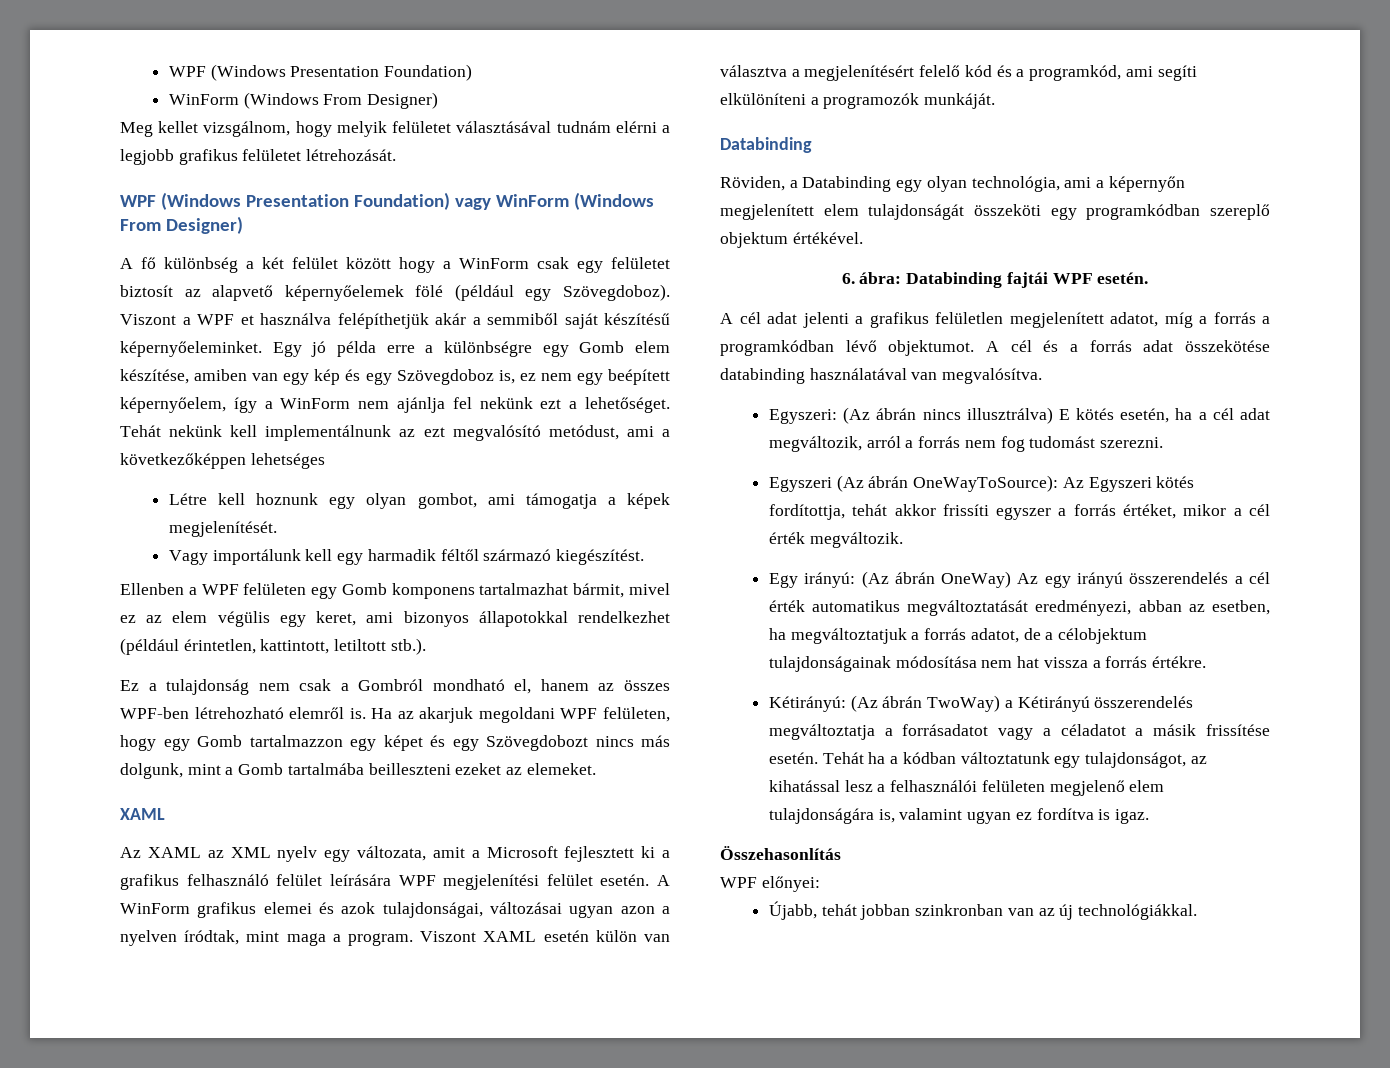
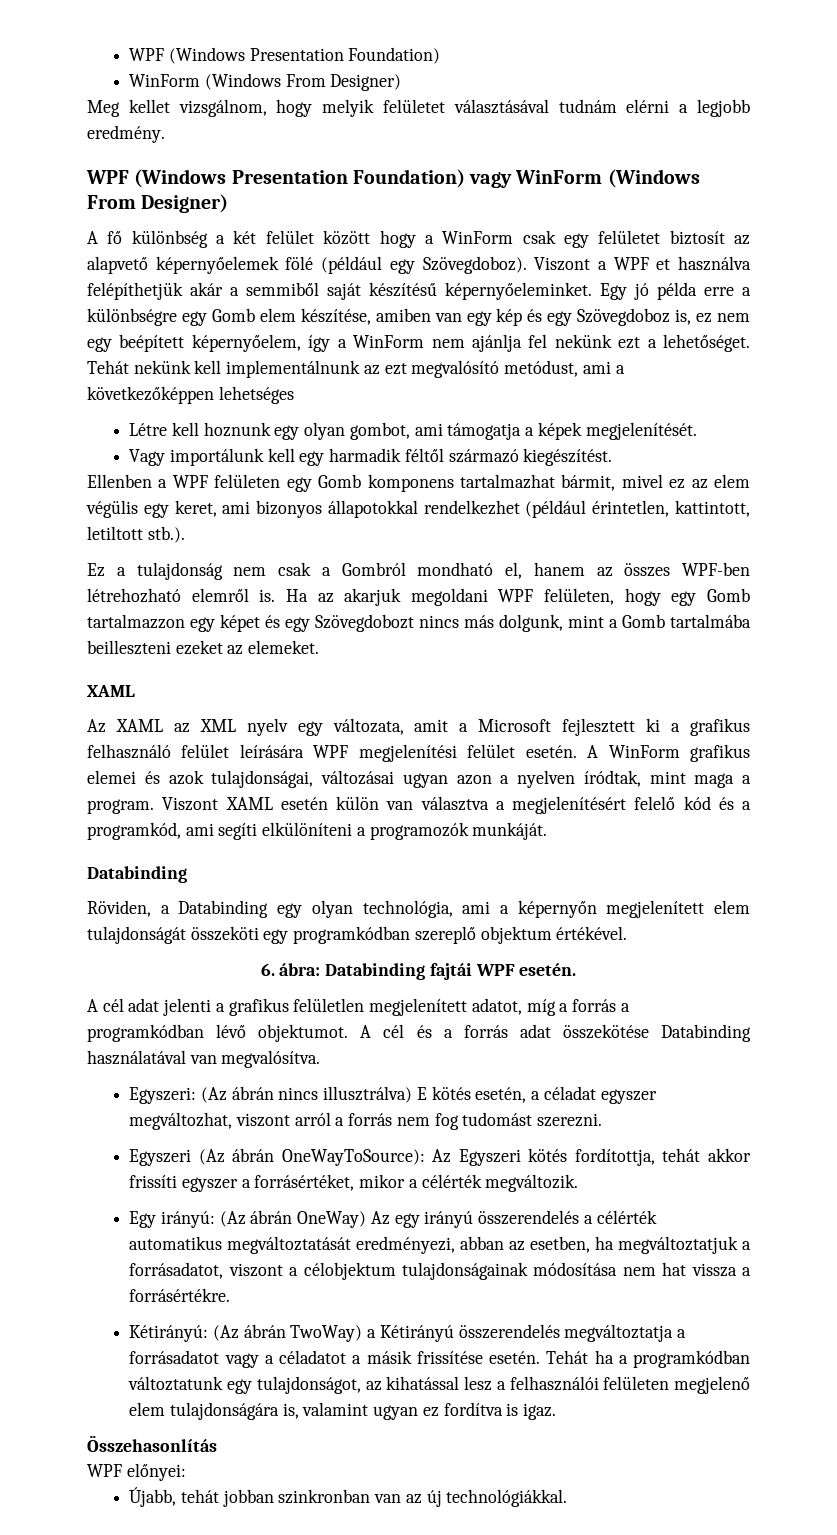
- Meg kellet vizsgálnom, hogy melyik felületet választásával tudnám elérni a legjobb grafikus felületet létrehozását.
+ Meg kellet vizsgálnom, hogy melyik felületet választásával tudnám elérni a legjobb eredmény.
- A cél és a forrás adat összekötése databinding használatával van megvalósítva.
+ A cél és a forrás adat összekötése Databinding használatával van megvalósítva.
- Egyszeri: (Az ábrán nincs illusztrálva) E kötés esetén, ha a cél adat megváltozik, arról a forrás nem fog tudomást szerezni.
+ Egyszeri: (Az ábrán nincs illusztrálva) E kötés esetén, a céladat egyszer megváltozhat, viszont arról a forrás nem fog tudomást szerezni.
- Egyszeri (Az ábrán OneWayToSource): Az Egyszeri kötés fordítottja, tehát akkor frissíti egyszer a forrás értéket, mikor a cél érték megváltozik.
+ Egyszeri (Az ábrán OneWayToSource): Az Egyszeri kötés fordítottja, tehát akkor frissíti egyszer a forrásértéket, mikor a célérték megváltozik.
- Egy irányú: (Az ábrán OneWay) Az egy irányú összerendelés a cél érték automatikus megváltoztatását eredményezi, abban az esetben, ha megváltoztatjuk a forrás adatot, de a célobjektum tulajdonságainak módosítása nem hat vissza a forrás értékre.
+ Egy irányú: (Az ábrán OneWay) Az egy irányú összerendelés a célérték automatikus megváltoztatását eredményezi, abban az esetben, ha megváltoztatjuk a forrásadatot, viszont a célobjektum tulajdonságainak módosítása nem hat vissza a forrásértékre.
- Tehát ha a kódban változtatunk egy tulajdonságot, az kihatással lesz a felhasználói felületen megjelenő elem tulajdonságára is, valamint ugyan ez fordítva is igaz.
+ Tehát ha a programkódban változtatunk egy tulajdonságot, az kihatással lesz a felhasználói felületen megjelenő elem tulajdonságára is, valamint ugyan ez fordítva is igaz.

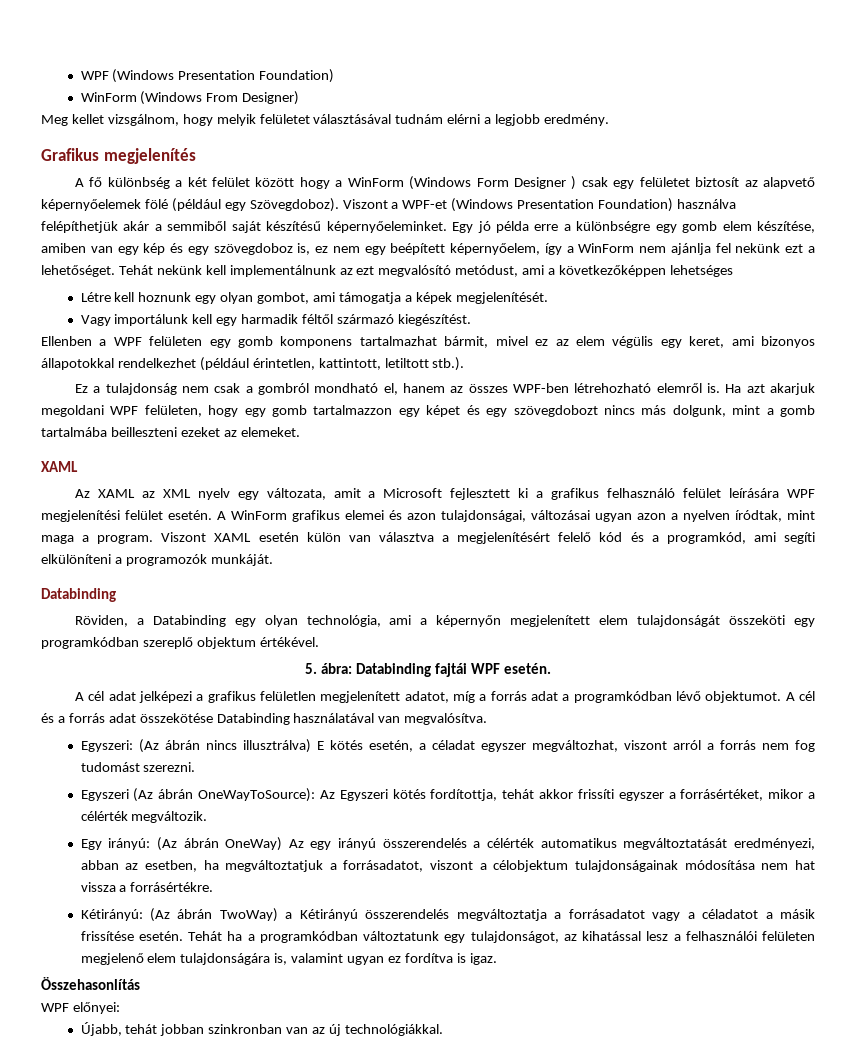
- WPF (Windows Presentation Foundation) vagy WinForm (Windows From Designer)
+ Grafikus megjelenítés
- A fő különbség a két felület között hogy a WinForm csak egy felületet biztosít az alapvető képernyőelemek fölé (például egy Szövegdoboz).
+ A fő különbség a két felület között hogy a WinForm (Windows Form Designer ) csak egy felületet biztosít az alapvető képernyőelemek fölé (például egy Szövegdoboz).
- Viszont a WPF et használva felépíthetjük akár a semmiből saját készítésű képernyőeleminket.
+ Viszont a WPF-et (Windows Presentation Foundation) használva felépíthetjük akár a semmiből saját készítésű képernyőeleminket.
- Egy jó példa erre a különbségre egy Gomb elem készítése, amiben van egy kép és egy Szövegdoboz is, ez nem egy beépített képernyőelem, így a WinForm nem ajánlja fel nekünk ezt a lehetőséget.
+ Egy jó példa erre a különbségre egy gomb elem készítése, amiben van egy kép és egy szövegdoboz is, ez nem egy beépített képernyőelem, így a WinForm nem ajánlja fel nekünk ezt a lehetőséget.
- Ellenben a WPF felületen egy Gomb komponens tartalmazhat bármit, mivel ez az elem végülis egy keret, ami bizonyos állapotokkal rendelkezhet (például érintetlen, kattintott, letiltott stb.).
+ Ellenben a WPF felületen egy gomb komponens tartalmazhat bármit, mivel ez az elem végülis egy keret, ami bizonyos állapotokkal rendelkezhet (például érintetlen, kattintott, letiltott stb.).
- Ez a tulajdonság nem csak a Gombról mondható el, hanem az összes WPF-ben létrehozható elemről is.
+ Ez a tulajdonság nem csak a gombról mondható el, hanem az összes WPF-ben létrehozható elemről is.
- Ha az akarjuk megoldani WPF felületen, hogy egy Gomb tartalmazzon egy képet és egy Szövegdobozt nincs más dolgunk, mint a Gomb tartalmába beilleszteni ezeket az elemeket.
+ Ha azt akarjuk megoldani WPF felületen, hogy egy gomb tartalmazzon egy képet és egy szövegdobozt nincs más dolgunk, mint a gomb tartalmába beilleszteni ezeket az elemeket.
- A WinForm grafikus elemei és azok tulajdonságai, változásai ugyan azon a nyelven íródtak, mint maga a program.
+ A WinForm grafikus elemei és azon tulajdonságai, változásai ugyan azon a nyelven íródtak, mint maga a program.
- 6. ábra: Databinding fajtái WPF esetén.
+ 5. ábra: Databinding fajtái WPF esetén.
- A cél adat jelenti a grafikus felületlen megjelenített adatot, míg a forrás a programkódban lévő objektumot.
+ A cél adat jelképezi a grafikus felületlen megjelenített adatot, míg a forrás adat a programkódban lévő objektumot.

